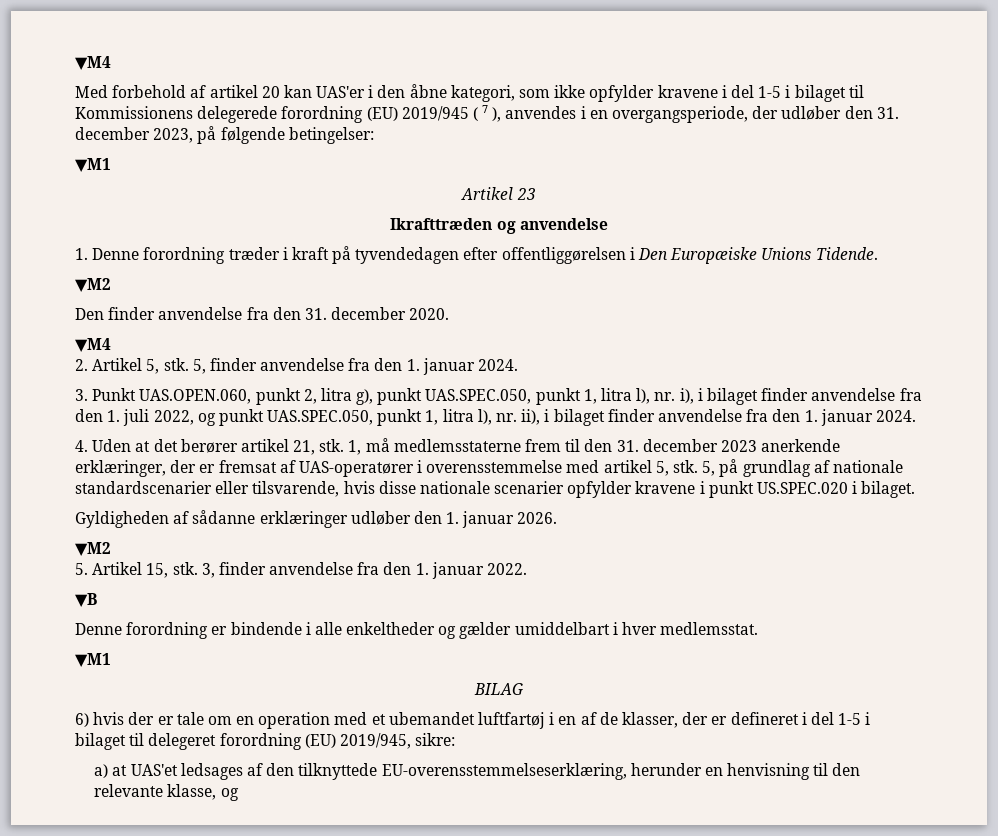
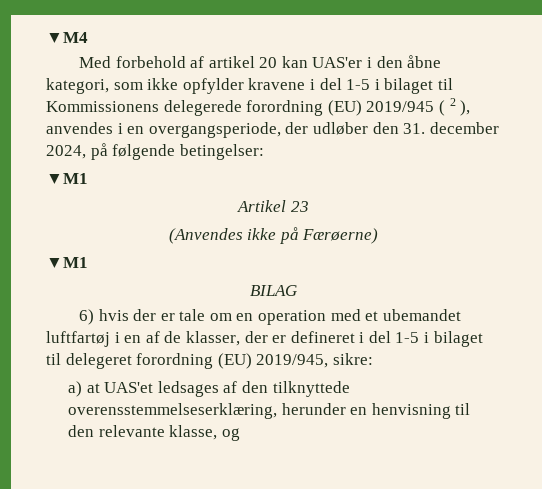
- Med forbehold af artikel 20 kan UAS'er i den åbne kategori, som ikke opfylder kravene i del 1-5 i bilaget til Kommissionens delegerede forordning (EU) 2019/945 ( 7 ), anvendes i en overgangsperiode, der udløber den 31. december 2023, på følgende betingelser:
+ Med forbehold af artikel 20 kan UAS'er i den åbne kategori, som ikke opfylder kravene i del 1-5 i bilaget til Kommissionens delegerede forordning (EU) 2019/945 ( 2 ), anvendes i en overgangsperiode, der udløber den 31. december 2024, på følgende betingelser:
- Ikrafttræden og anvendelse
- 1. Denne forordning træder i kraft på tyvendedagen efter offentliggørelsen i Den Europæiske Unions Tidende.
- ▼M2
- Den finder anvendelse fra den 31. december 2020.
- ▼M4
- 2. Artikel 5, stk. 5, finder anvendelse fra den 1. januar 2024.
- 3. Punkt UAS.OPEN.060, punkt 2, litra g), punkt UAS.SPEC.050, punkt 1, litra l), nr. i), i bilaget finder anvendelse fra den 1. juli 2022, og punkt UAS.SPEC.050, punkt 1, litra l), nr. ii), i bilaget finder anvendelse fra den 1. januar 2024.
- 4. Uden at det berører artikel 21, stk. 1, må medlemsstaterne frem til den 31. december 2023 anerkende erklæringer, der er fremsat af UAS-operatører i overensstemmelse med artikel 5, stk. 5, på grundlag af nationale standardscenarier eller tilsvarende, hvis disse nationale scenarier opfylder kravene i punkt US.SPEC.020 i bilaget.
- Gyldigheden af sådanne erklæringer udløber den 1. januar 2026.
- ▼M2
- 5. Artikel 15, stk. 3, finder anvendelse fra den 1. januar 2022.
- ▼B
- Denne forordning er bindende i alle enkeltheder og gælder umiddelbart i hver medlemsstat.
+ (Anvendes ikke på Færøerne)
- a) at UAS'et ledsages af den tilknyttede EU-overensstemmelseserklæring, herunder en henvisning til den relevante klasse, og
+ a) at UAS'et ledsages af den tilknyttede overensstemmelseserklæring, herunder en henvisning til den relevante klasse, og

